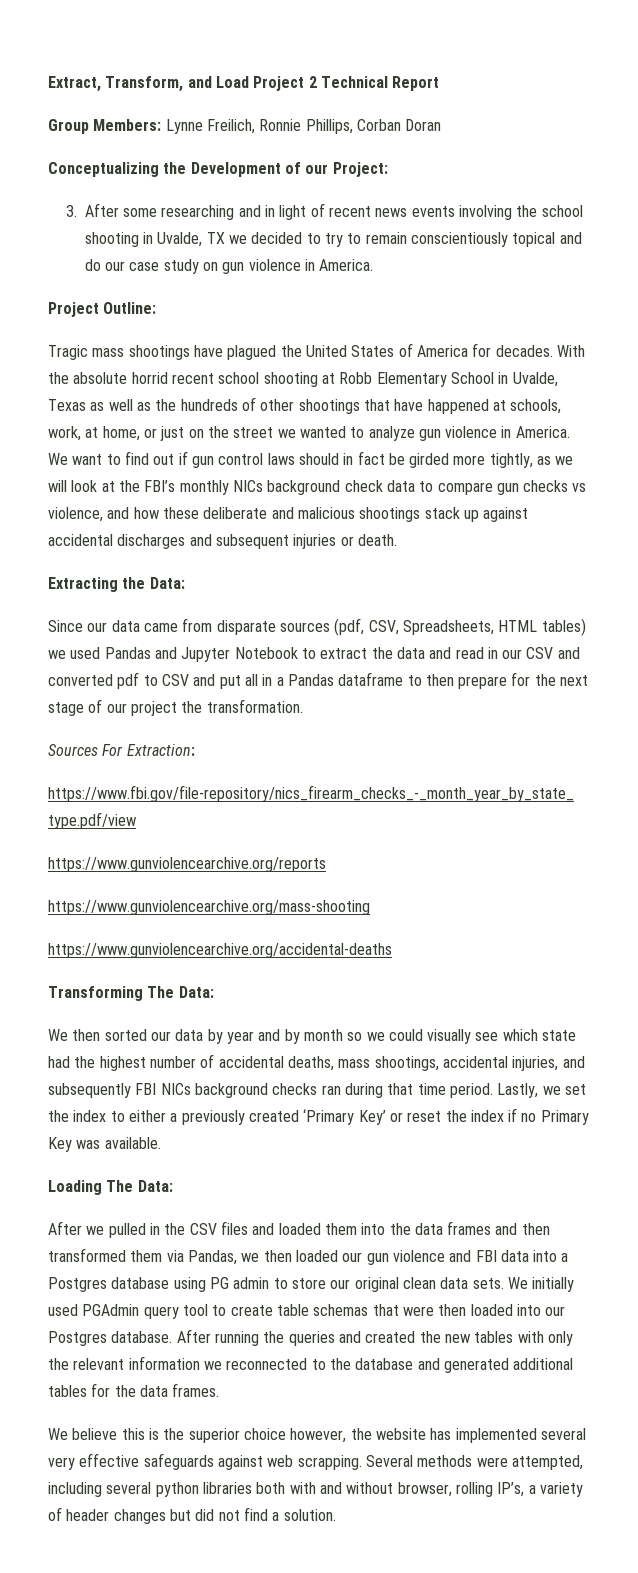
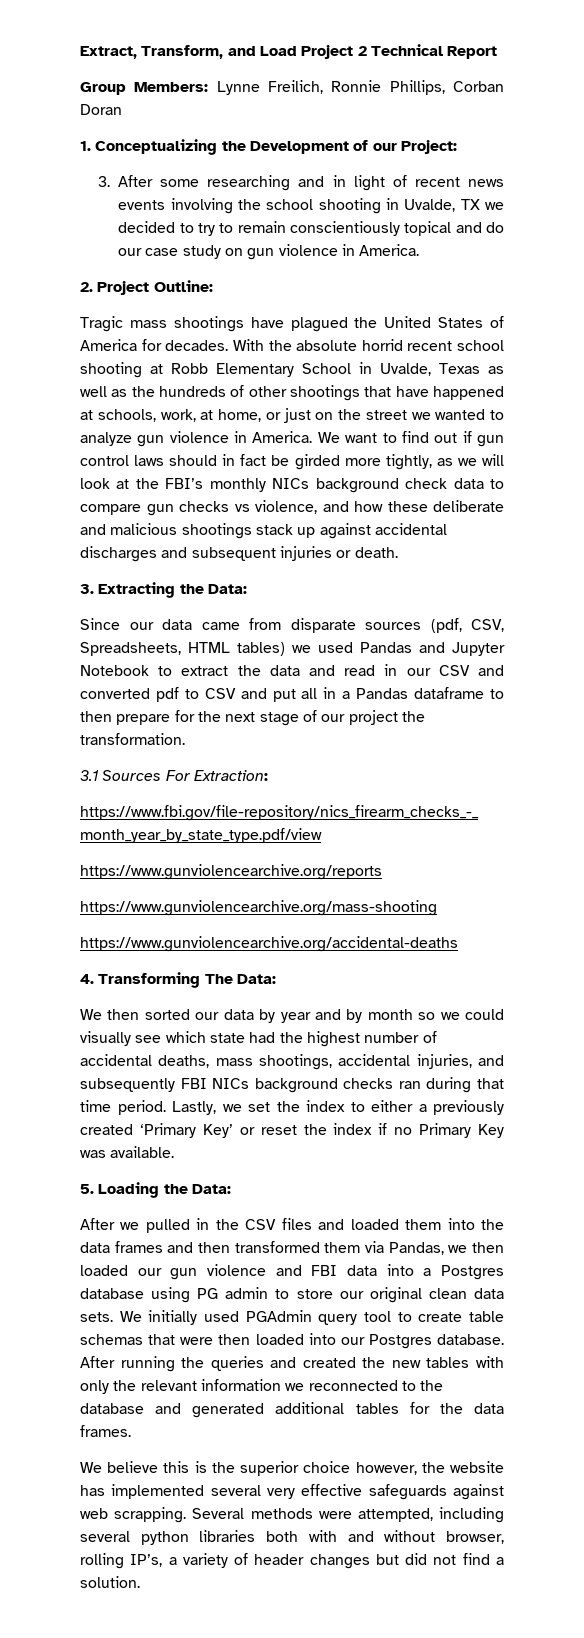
- Conceptualizing the Development of our Project:
+ 1. Conceptualizing the Development of our Project:
- Project Outline:
+ 2. Project Outline:
- Extracting the Data:
+ 3. Extracting the Data:
- Sources For Extraction:
+ 3.1 Sources For Extraction:
- Transforming The Data:
+ 4. Transforming The Data:
- Loading The Data:
+ 5. Loading the Data:

